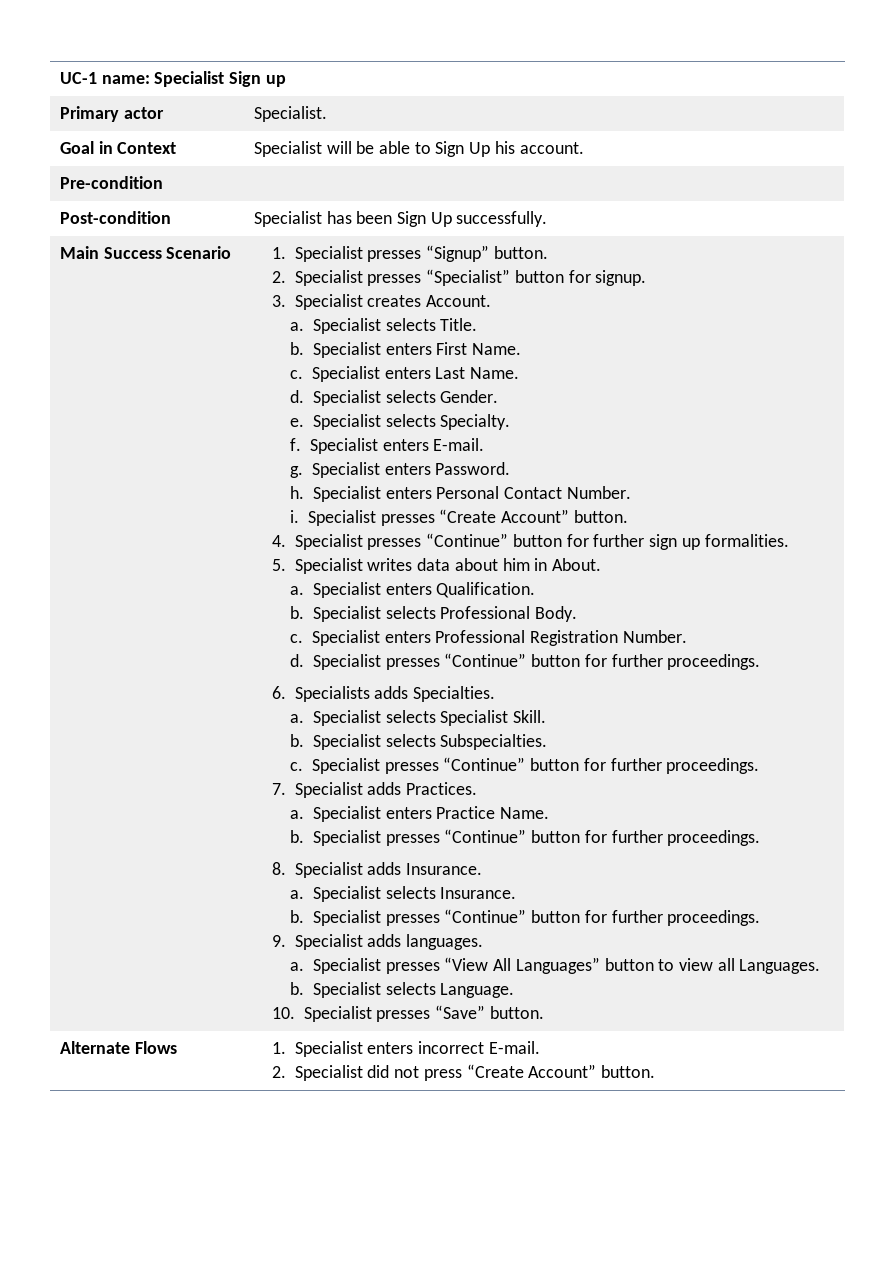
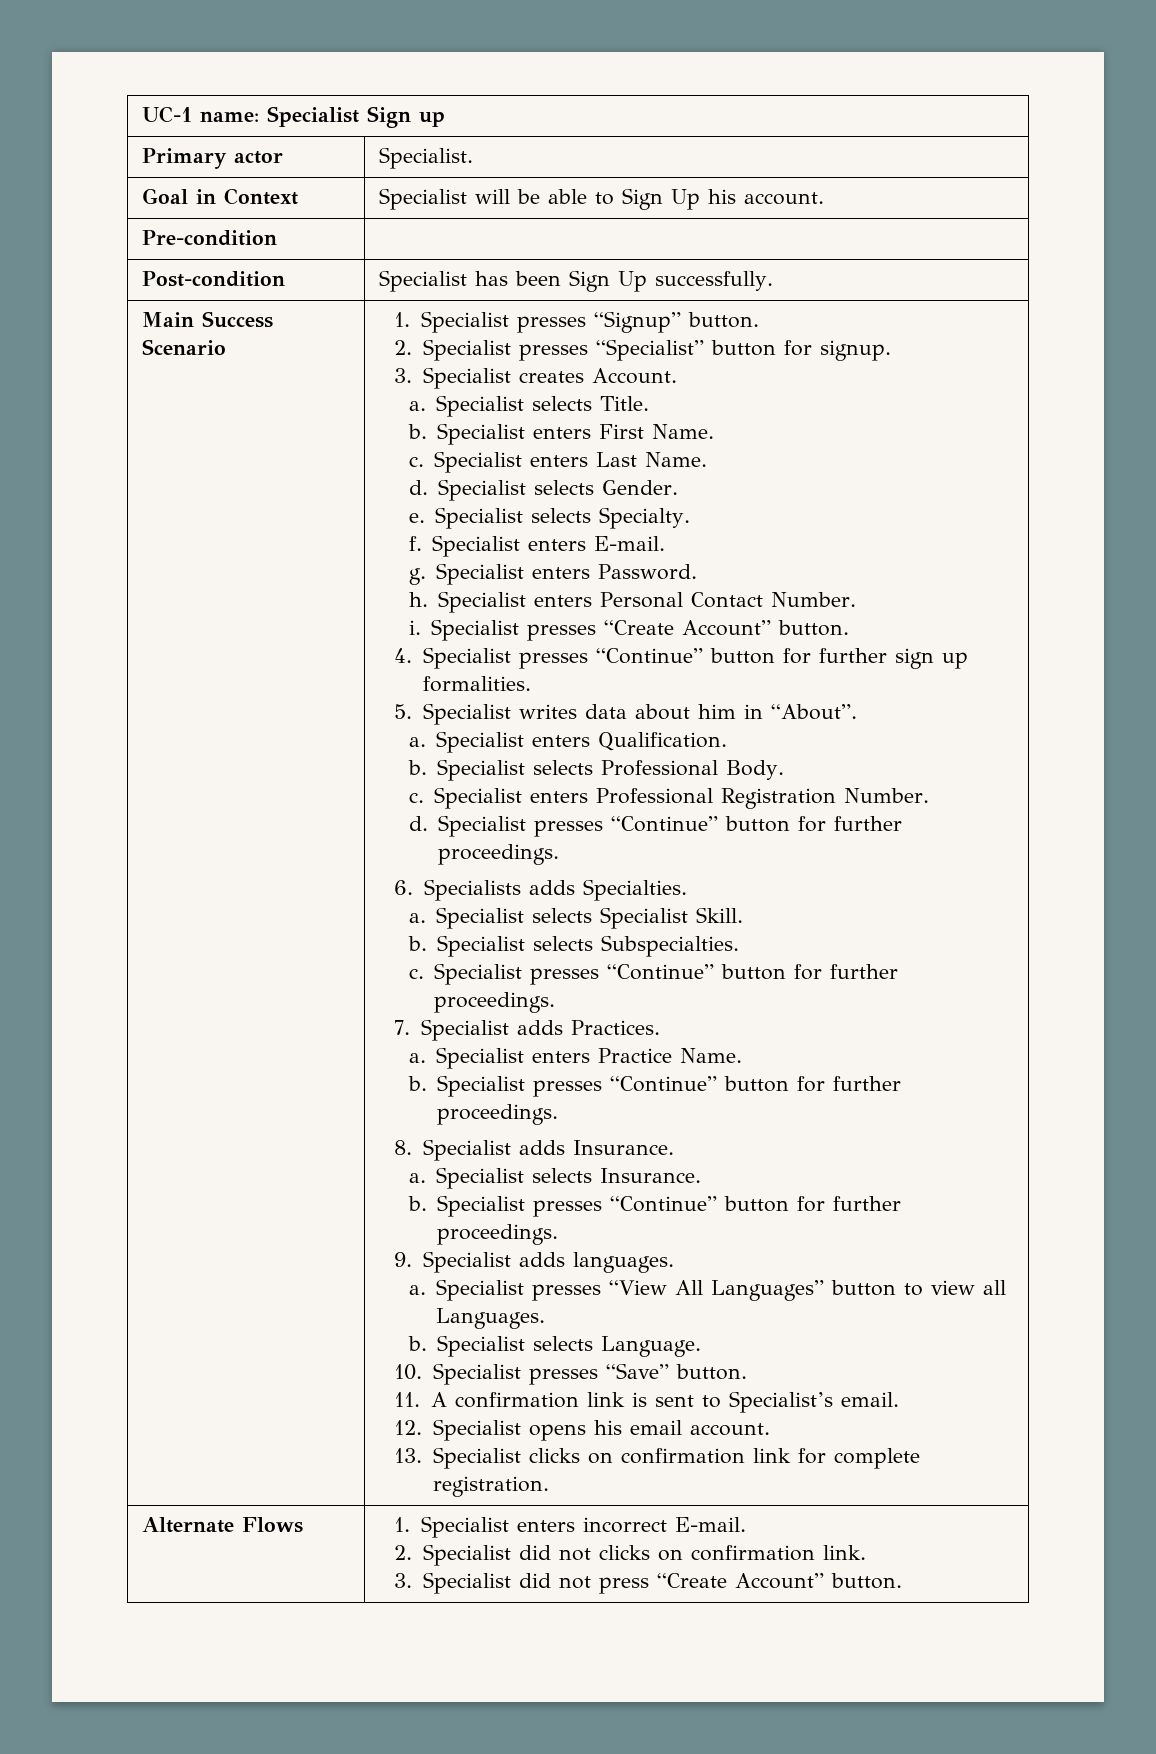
- 5. Specialist writes data about him in About.
+ 5. Specialist writes data about him in “About”.
+ 11. A confirmation link is sent to Specialist’s email.
+ 12. Specialist opens his email account.
+ 13. Specialist clicks on confirmation link for complete registration.
  Alternate Flows | 1. Specialist enters incorrect E-mail.
- 2. Specialist did not press “Create Account” button.
+ 2. Specialist did not clicks on confirmation link.
+ 3. Specialist did not press “Create Account” button.

